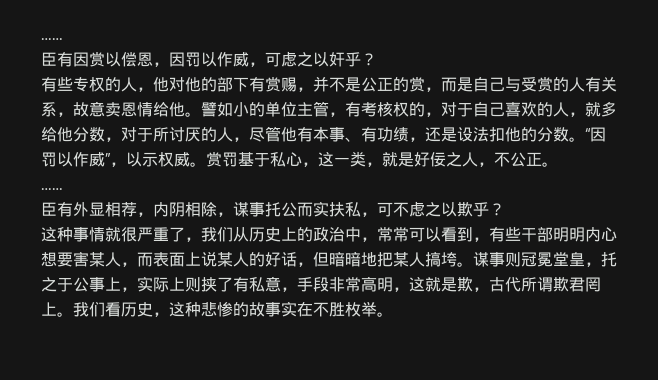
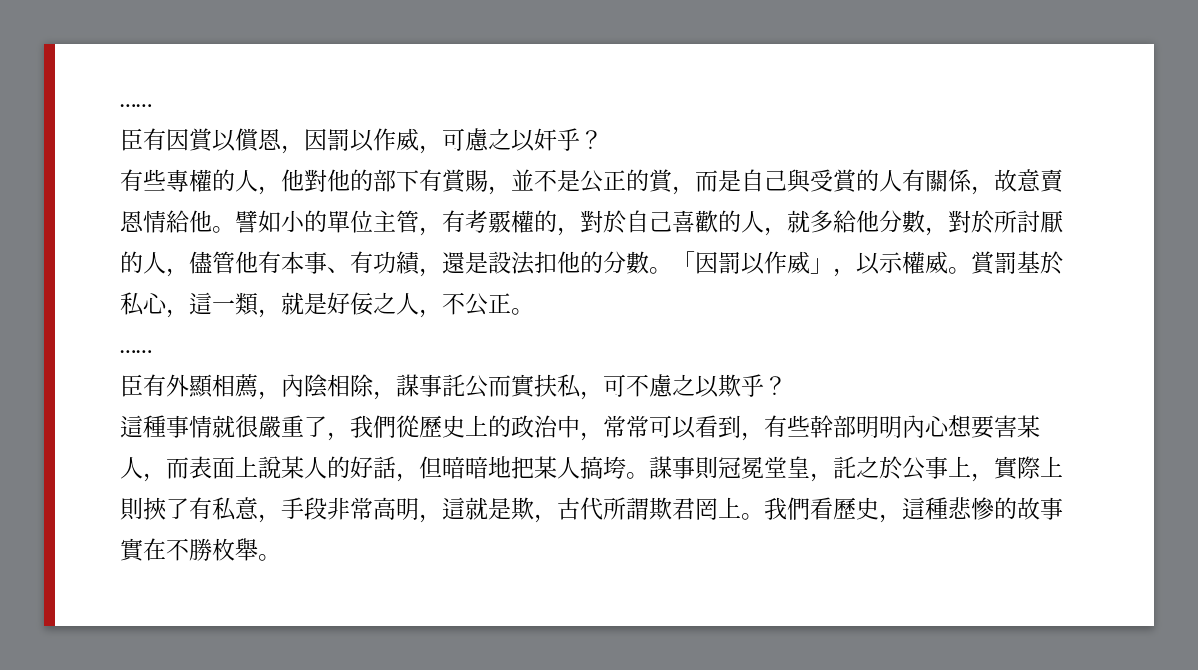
- 臣有因赏以偿恩，因罚以作威，可虑之以奸乎？
+ 臣有因賞以償恩，因罰以作威，可慮之以奸乎？
- 有些专权的人，他对他的部下有赏赐，并不是公正的赏，而是自己与受赏的人有关系，故意卖恩情给他。
+ 有些專權的人，他對他的部下有賞賜，並不是公正的賞，而是自己與受賞的人有關係，故意賣恩情給他。
- 譬如小的单位主管，有考核权的，对于自己喜欢的人，就多给他分数，对于所讨厌的人，尽管他有本事、有功绩，还是设法扣他的分数。“因罚以作威”，以示权威。赏罚基于私心，这一类，就是好佞之人，不公正。
+ 譬如小的單位主管，有考覈權的，對於自己喜歡的人，就多給他分數，對於所討厭的人，儘管他有本事、有功績，還是設法扣他的分數。「因罰以作威」，以示權威。賞罰基於私心，這一類，就是好佞之人，不公正。
- 臣有外显相荐，内阴相除，谋事托公而实扶私，可不虑之以欺乎？
+ 臣有外顯相薦，內陰相除，謀事託公而實扶私，可不慮之以欺乎？
- 这种事情就很严重了，我们从历史上的政治中，常常可以看到，有些干部明明内心想要害某人，而表面上说某人的好话，但暗暗地把某人搞垮。
+ 這種事情就很嚴重了，我們從歷史上的政治中，常常可以看到，有些幹部明明內心想要害某人，而表面上說某人的好話，但暗暗地把某人搞垮。
- 谋事则冠冕堂皇，托之于公事上，实际上则挟了有私意，手段非常高明，这就是欺，古代所谓欺君罔上。
+ 謀事則冠冕堂皇，託之於公事上，實際上則挾了有私意，手段非常高明，這就是欺，古代所謂欺君罔上。
- 我们看历史，这种悲惨的故事实在不胜枚举。
+ 我們看歷史，這種悲慘的故事實在不勝枚舉。

